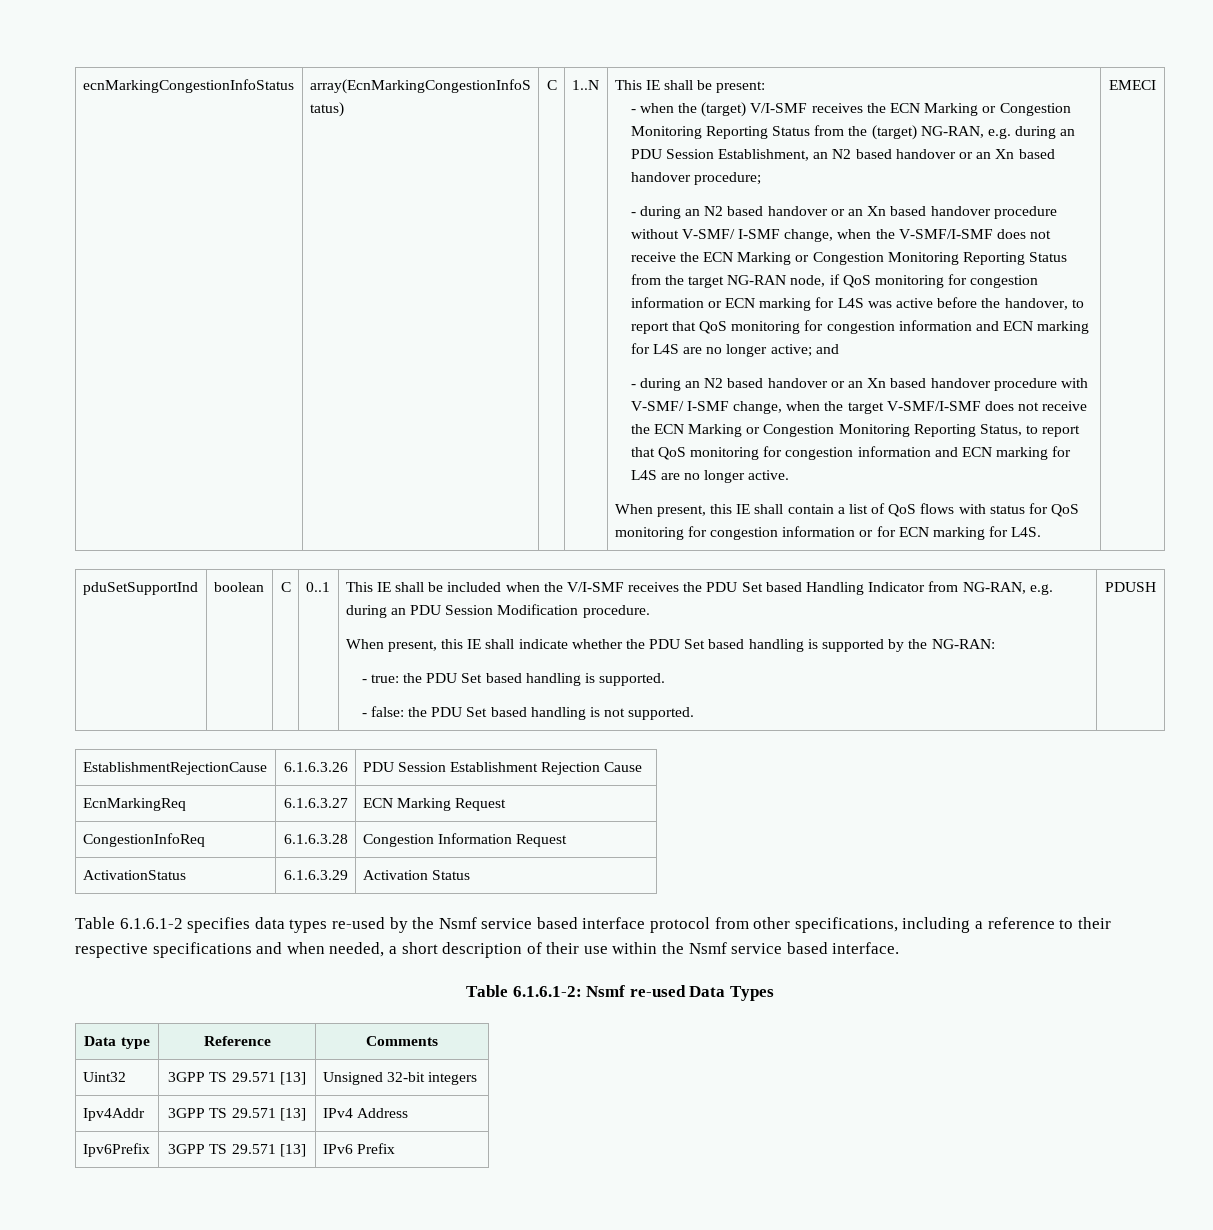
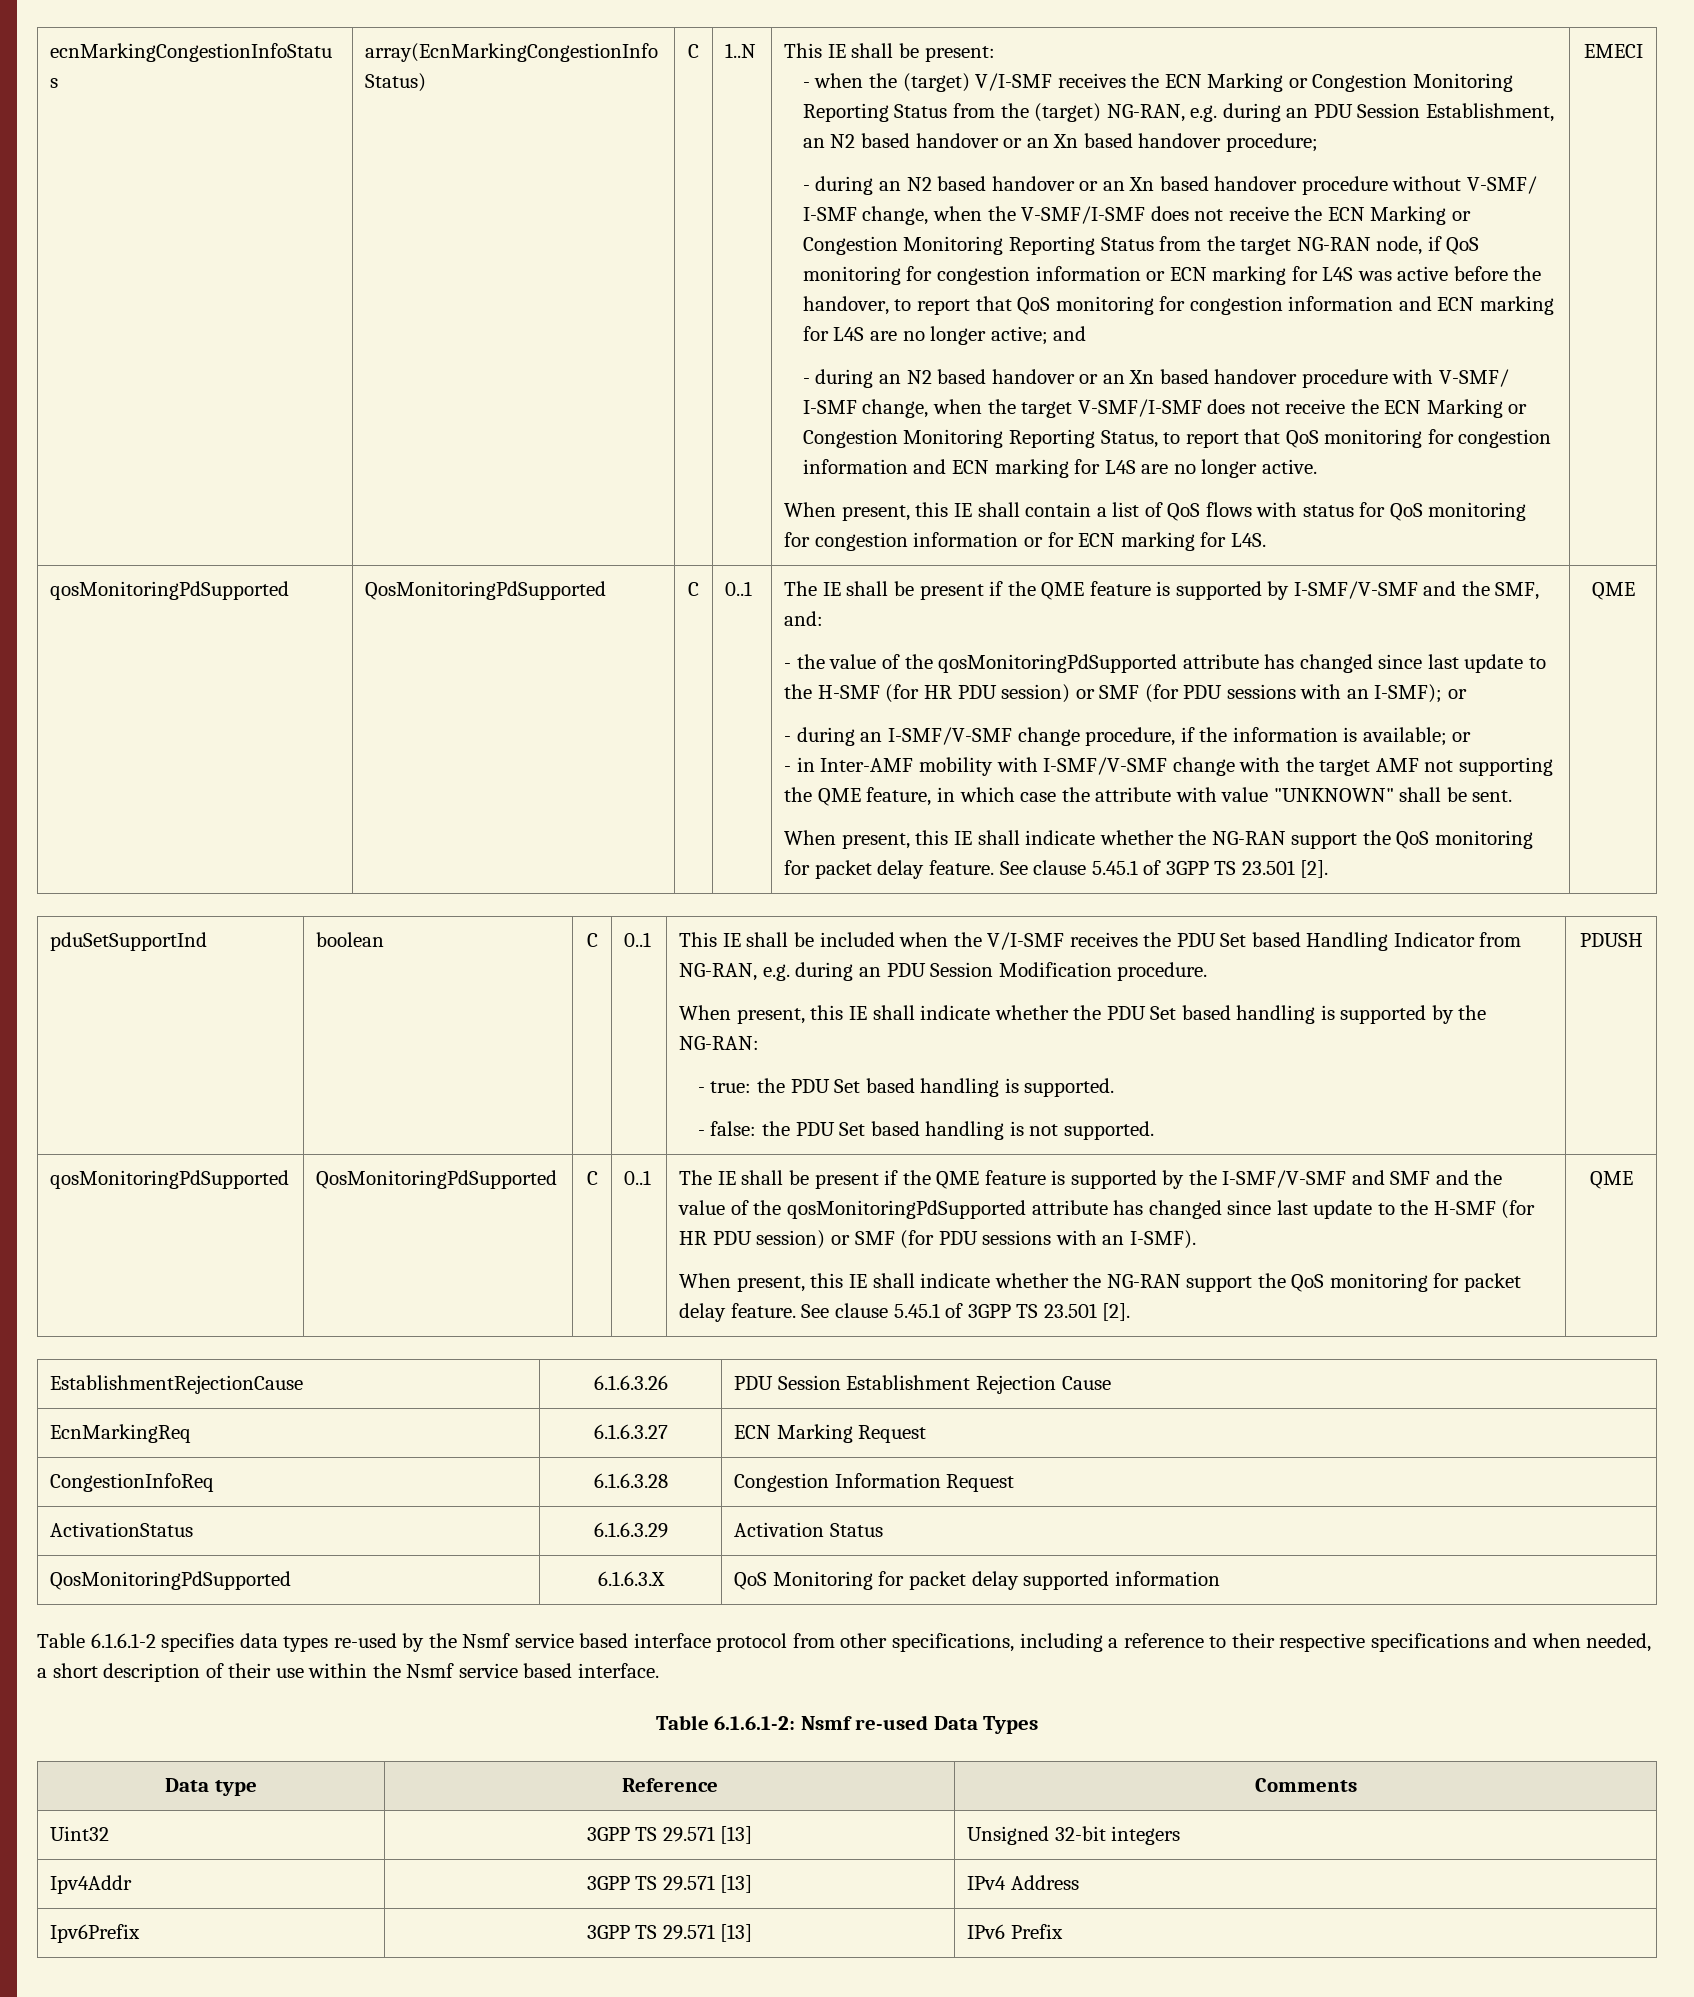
+ qosMonitoringPdSupported | QosMonitoringPdSupported | C | 0..1 | The IE shall be present if the QME feature is supported by I-SMF/V-SMF and the SMF, and:
+ - the value of the qosMonitoringPdSupported attribute has changed since last update to the H-SMF (for HR PDU session) or SMF (for PDU sessions with an I-SMF); or
+ - during an I-SMF/V-SMF change procedure, if the information is available; or
+ - in Inter-AMF mobility with I-SMF/V-SMF change with the target AMF not supporting the QME feature, in which case the attribute with value "UNKNOWN" shall be sent.
+ When present, this IE shall indicate whether the NG-RAN support the QoS monitoring for packet delay feature. See clause 5.45.1 of 3GPP TS 23.501 [2]. | QME
+ qosMonitoringPdSupported | QosMonitoringPdSupported | C | 0..1 | The IE shall be present if the QME feature is supported by the I-SMF/V-SMF and SMF and the value of the qosMonitoringPdSupported attribute has changed since last update to the H-SMF (for HR PDU session) or SMF (for PDU sessions with an I-SMF).
+ When present, this IE shall indicate whether the NG-RAN support the QoS monitoring for packet delay feature. See clause 5.45.1 of 3GPP TS 23.501 [2]. | QME
+ QosMonitoringPdSupported | 6.1.6.3.X | QoS Monitoring for packet delay supported information

